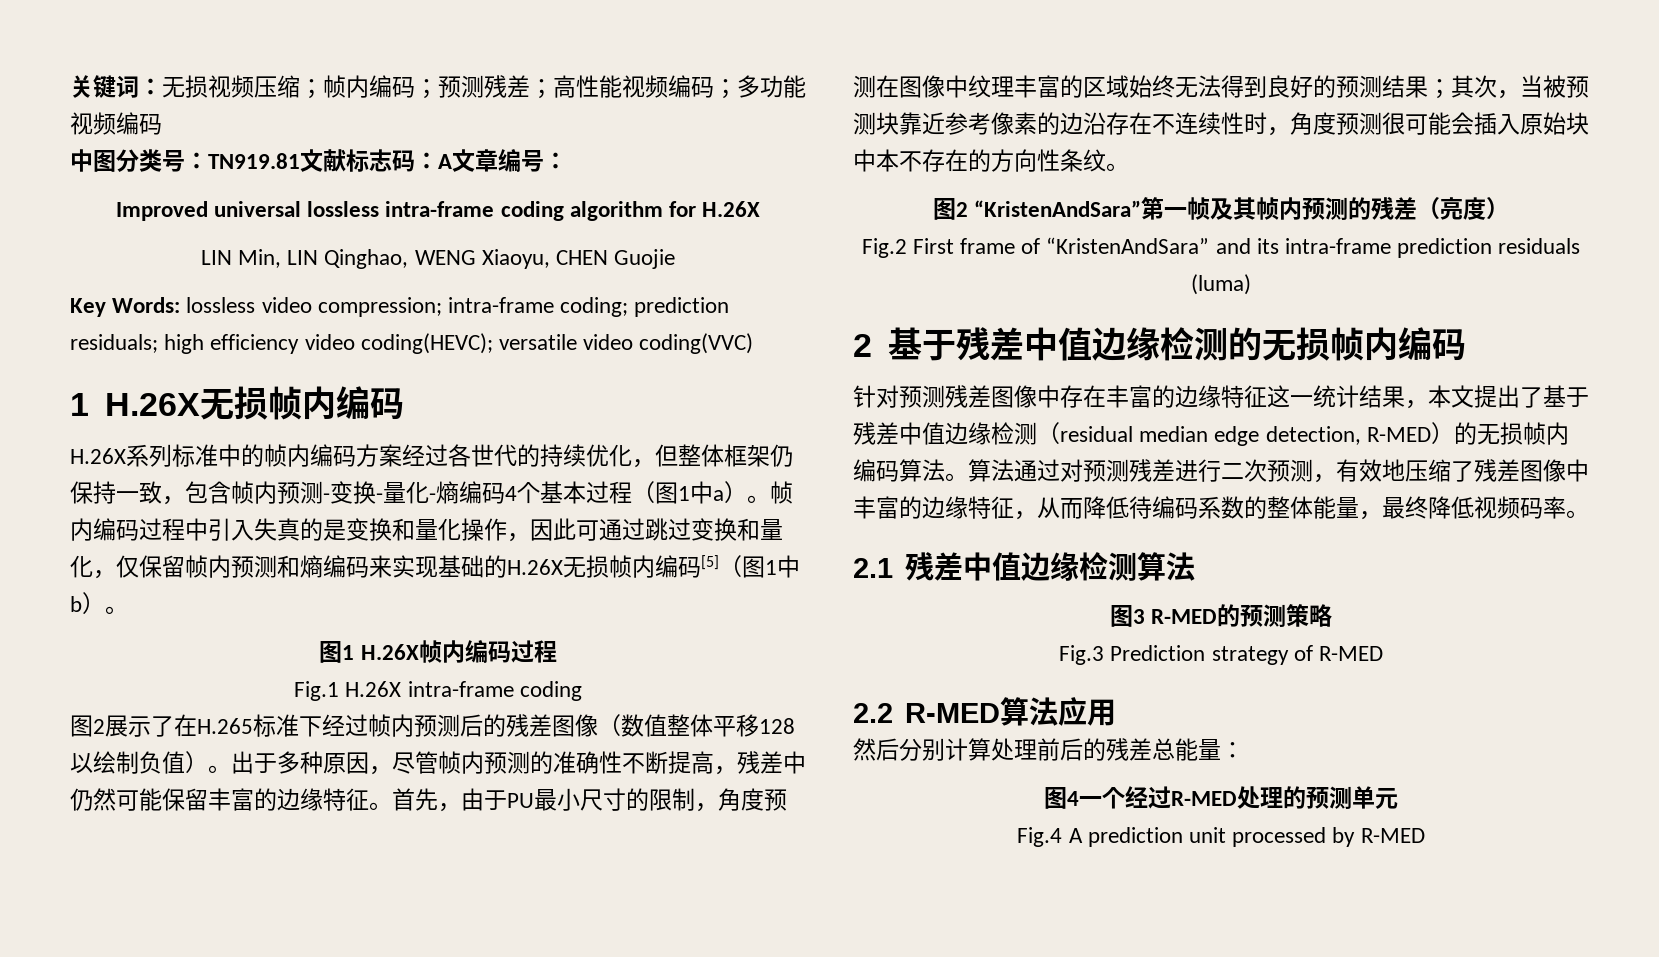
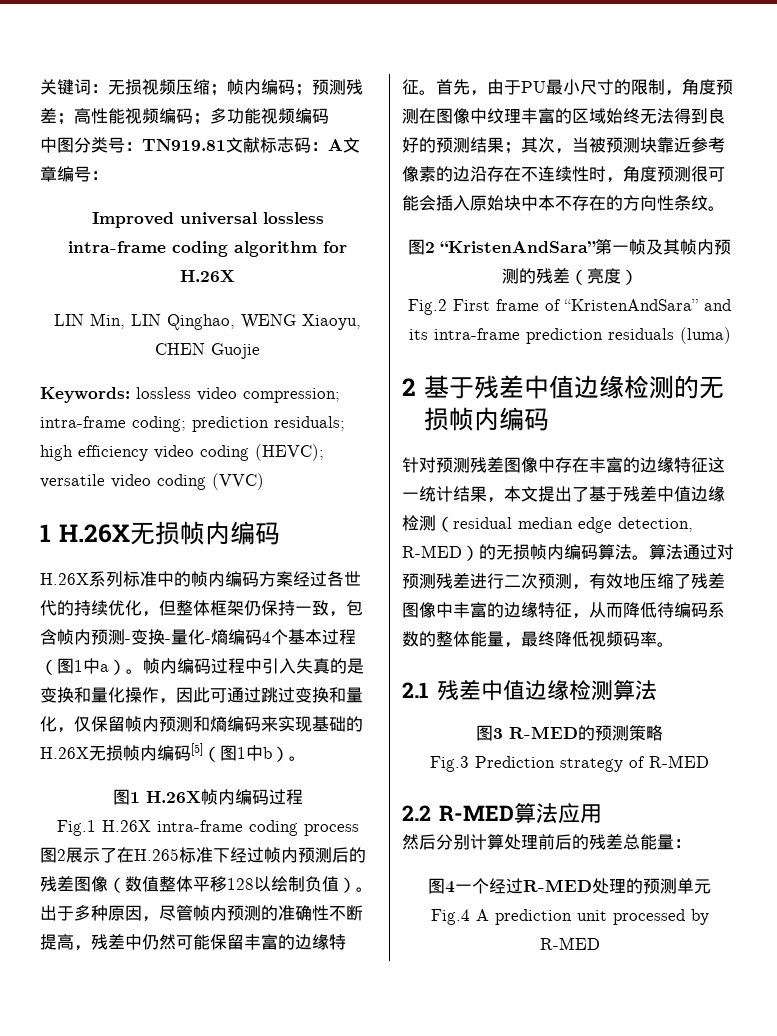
- Key Words: lossless video compression; intra-frame coding; prediction residuals; high efficiency video coding(HEVC); versatile video coding(VVC)
+ Keywords: lossless video compression; intra-frame coding; prediction residuals; high efficiency video coding (HEVC); versatile video coding (VVC)
- Fig.1 H.26X intra-frame coding
+ Fig.1 H.26X intra-frame coding process

